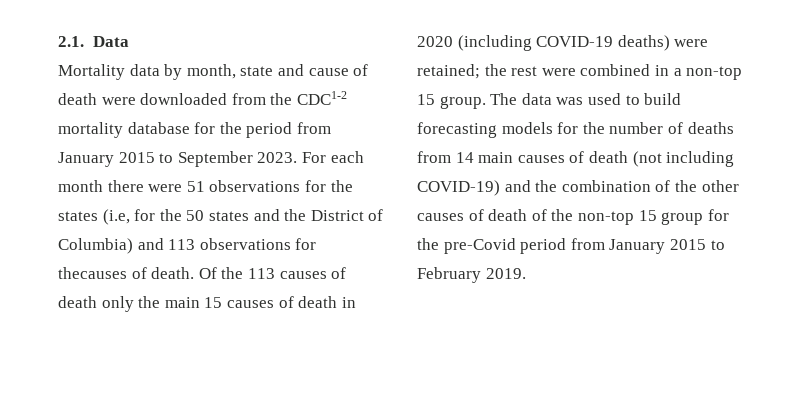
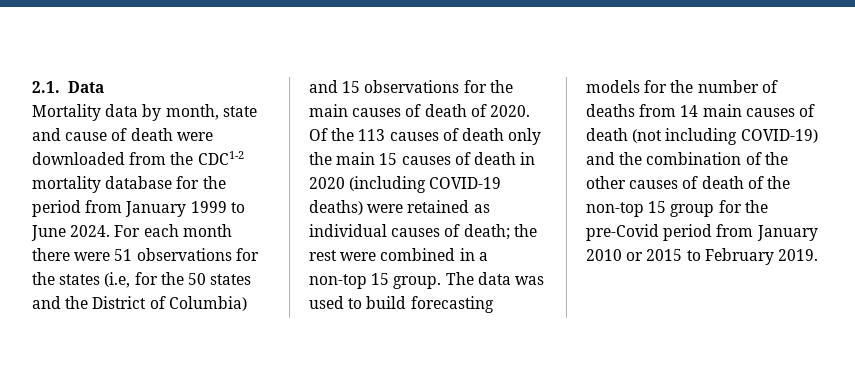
- Mortality data by month, state and cause of death were downloaded from the CDC1-2 mortality database for the period from January 2015 to September 2023.
+ Mortality data by month, state and cause of death were downloaded from the CDC1-2 mortality database for the period from January 1999 to June 2024.
- For each month there were 51 observations for the states (i.e, for the 50 states and the District of Columbia) and 113 observations for thecauses of death.
+ For each month there were 51 observations for the states (i.e, for the 50 states and the District of Columbia) and 15 observations for the main causes of death of 2020.
- Of the 113 causes of death only the main 15 causes of death in 2020 (including COVID-19 deaths) were retained; the rest were combined in a non-top 15 group.
+ Of the 113 causes of death only the main 15 causes of death in 2020 (including COVID-19 deaths) were retained as individual causes of death; the rest were combined in a non-top 15 group.
- The data was used to build forecasting models for the number of deaths from 14 main causes of death (not including COVID-19) and the combination of the other causes of death of the non-top 15 group for the pre-Covid period from January 2015 to February 2019.
+ The data was used to build forecasting models for the number of deaths from 14 main causes of death (not including COVID-19) and the combination of the other causes of death of the non-top 15 group for the pre-Covid period from January 2010 or 2015 to February 2019.

